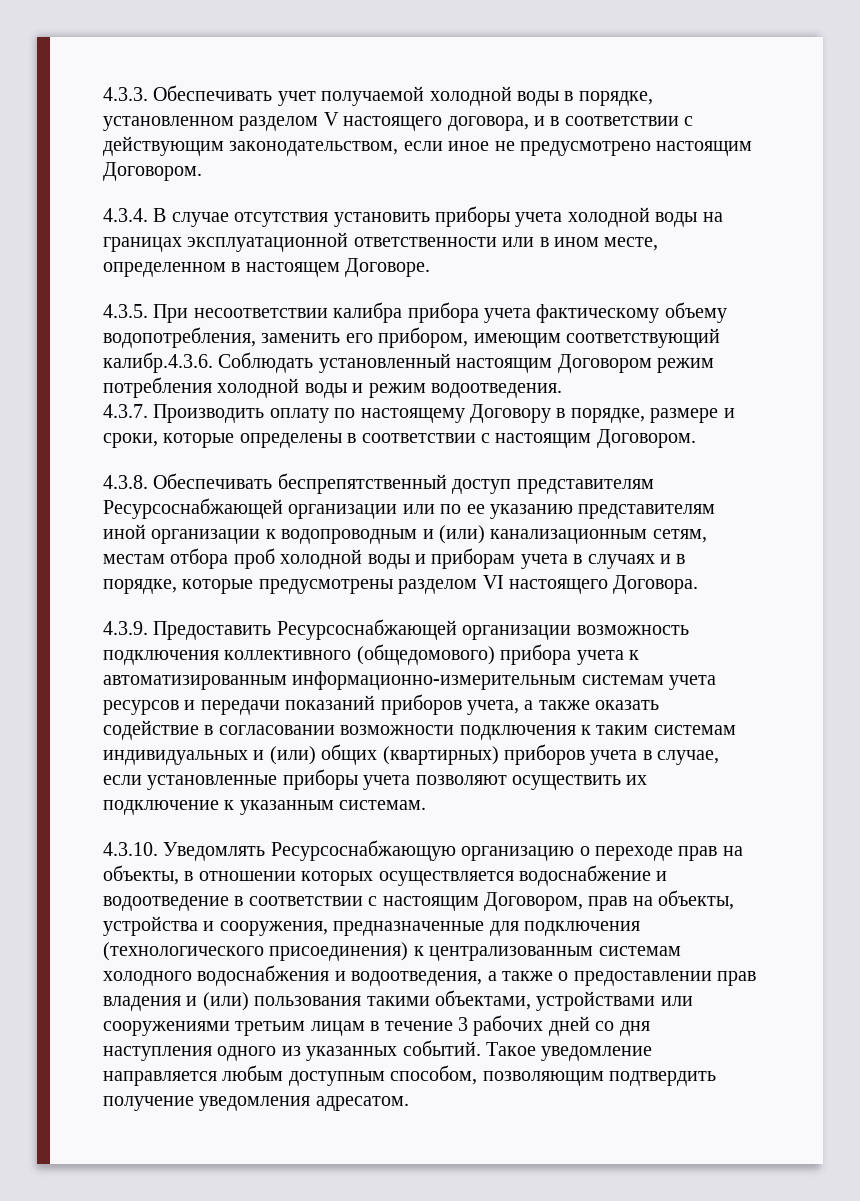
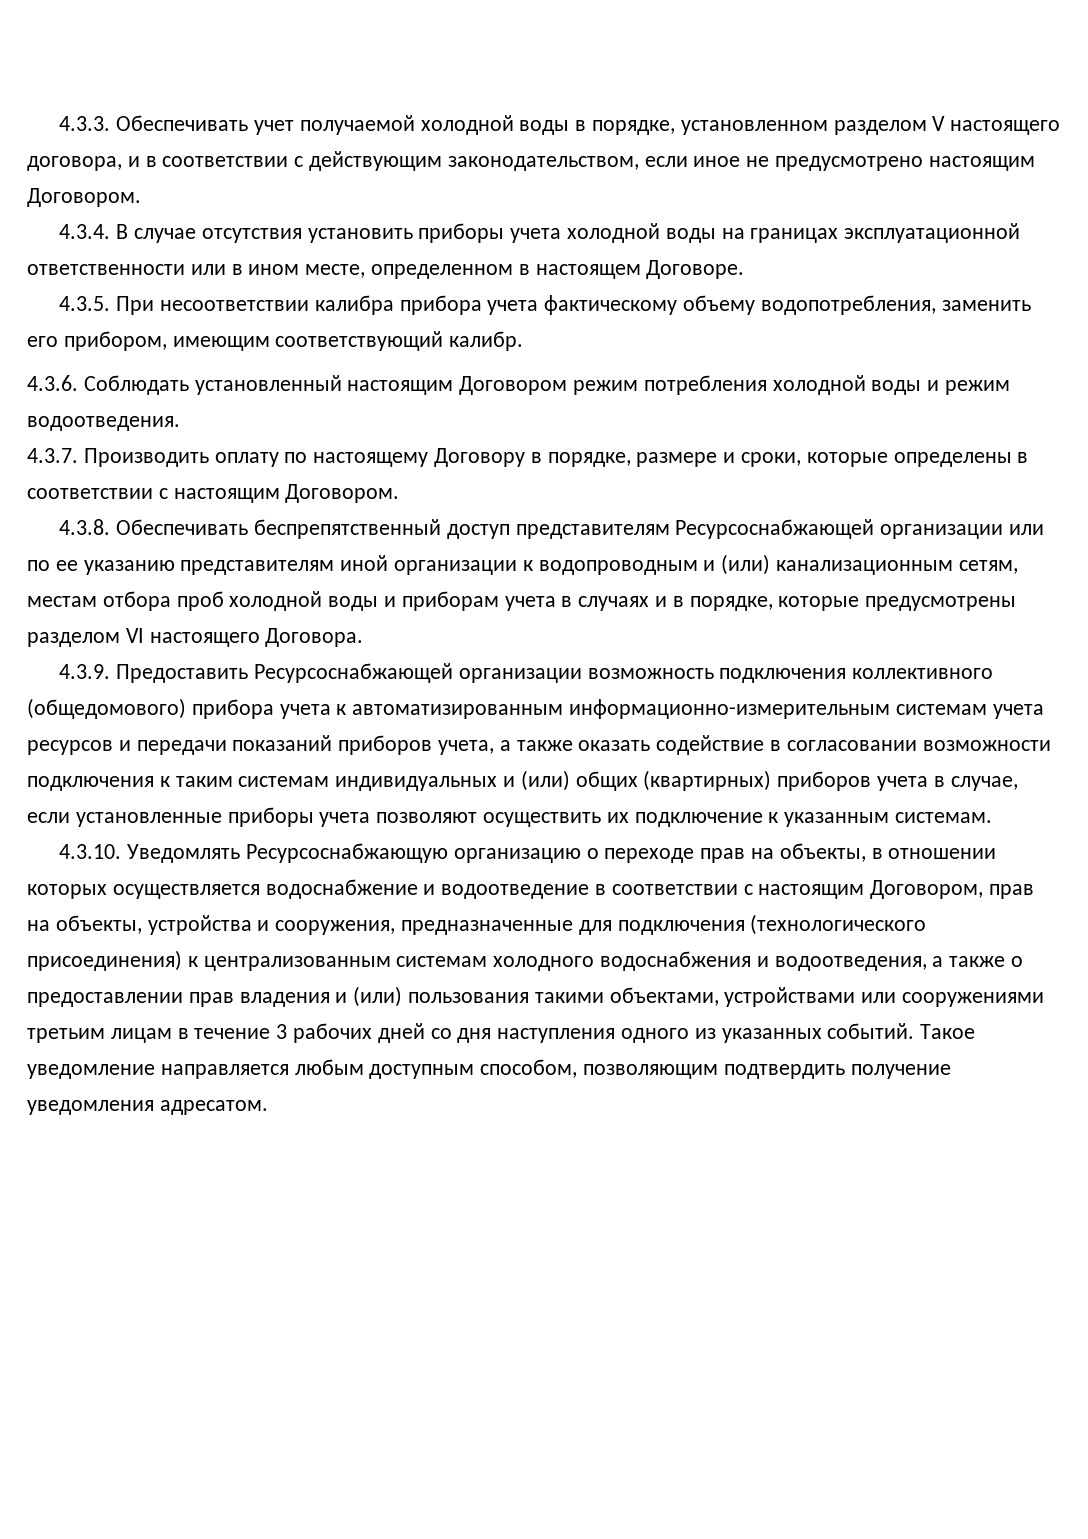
- 4.3.5. При несоответствии калибра прибора учета фактическому объему водопотребления, заменить его прибором, имеющим соответствующий калибр.4.3.6. Соблюдать установленный настоящим Договором режим потребления холодной воды и режим водоотведения.
+ 4.3.5. При несоответствии калибра прибора учета фактическому объему водопотребления, заменить его прибором, имеющим соответствующий калибр.
+ 4.3.6. Соблюдать установленный настоящим Договором режим потребления холодной воды и режим водоотведения.

